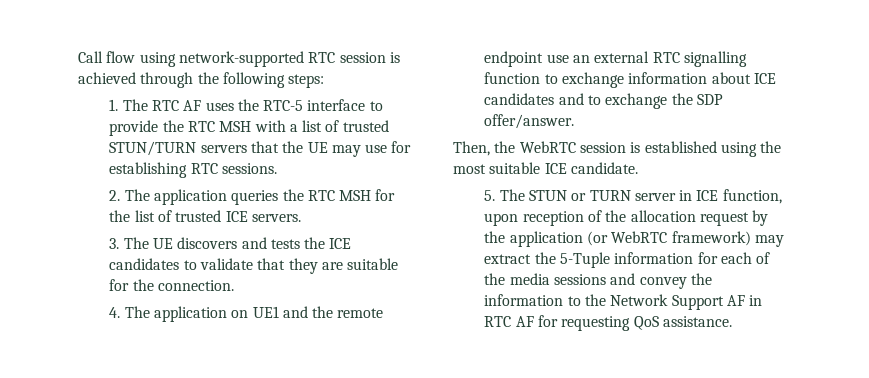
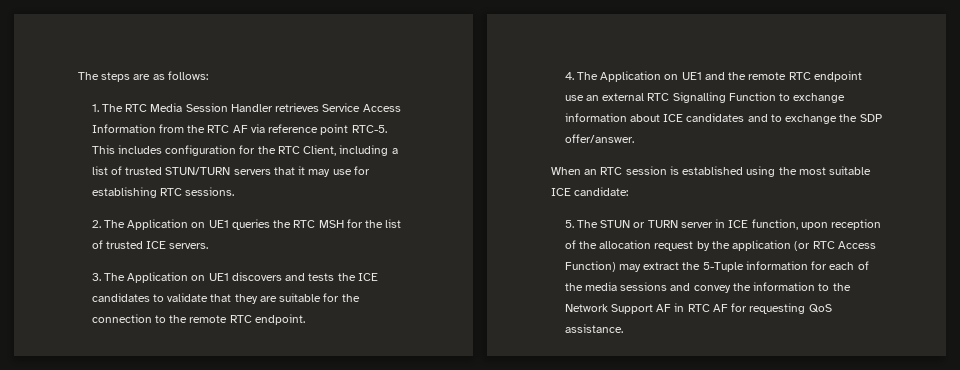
- Call flow using network-supported RTC session is achieved through the following steps:
- 1. The RTC AF uses the RTC-5 interface to provide the RTC MSH with a list of trusted STUN/TURN servers that the UE may use for establishing RTC sessions.
+ The steps are as follows:
+ 1. The RTC Media Session Handler retrieves Service Access Information from the RTC AF via reference point RTC-5. This includes configuration for the RTC Client, including a list of trusted STUN/TURN servers that it may use for establishing RTC sessions.
- 2. The application queries the RTC MSH for the list of trusted ICE servers.
+ 2. The Application on UE1 queries the RTC MSH for the list of trusted ICE servers.
- 3. The UE discovers and tests the ICE candidates to validate that they are suitable for the connection.
+ 3. The Application on UE1 discovers and tests the ICE candidates to validate that they are suitable for the connection to the remote RTC endpoint.
- 4. The application on UE1 and the remote endpoint use an external RTC signalling function to exchange information about ICE candidates and to exchange the SDP offer/answer.
+ 4. The Application on UE1 and the remote RTC endpoint use an external RTC Signalling Function to exchange information about ICE candidates and to exchange the SDP offer/answer.
- Then, the WebRTC session is established using the most suitable ICE candidate.
+ When an RTC session is established using the most suitable ICE candidate:
- 5. The STUN or TURN server in ICE function, upon reception of the allocation request by the application (or WebRTC framework) may extract the 5-Tuple information for each of the media sessions and convey the information to the Network Support AF in RTC AF for requesting QoS assistance.
+ 5. The STUN or TURN server in ICE function, upon reception of the allocation request by the application (or RTC Access Function) may extract the 5-Tuple information for each of the media sessions and convey the information to the Network Support AF in RTC AF for requesting QoS assistance.

